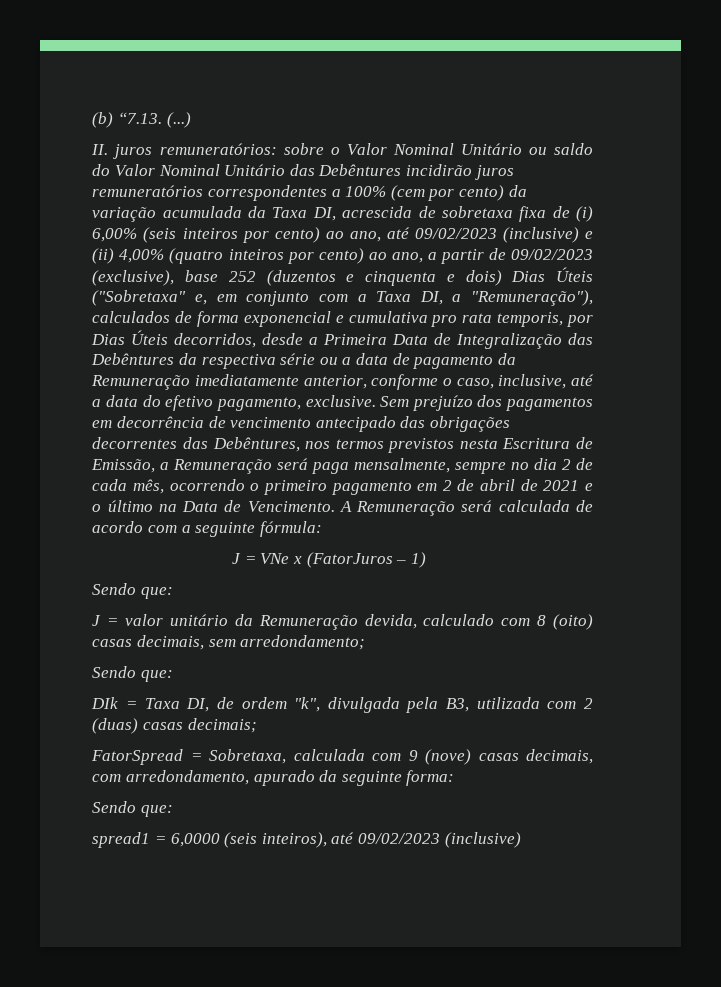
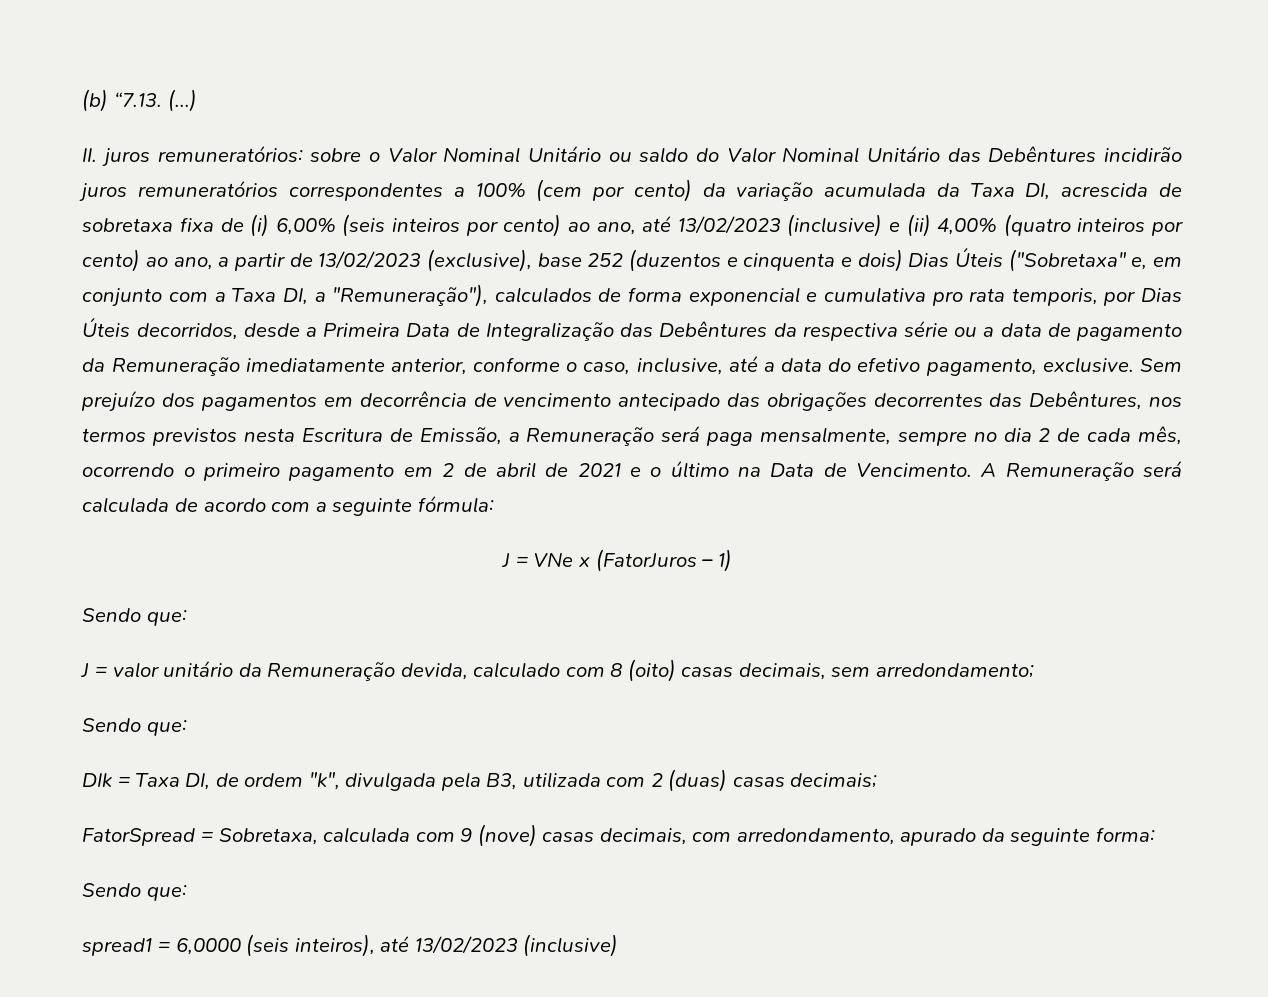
- sobre o Valor Nominal Unitário ou saldo do Valor Nominal Unitário das Debêntures incidirão juros remuneratórios correspondentes a 100% (cem por cento) da variação acumulada da Taxa DI, acrescida de sobretaxa fixa de (i) 6,00% (seis inteiros por cento) ao ano, até 09/02/2023 (inclusive) e (ii) 4,00% (quatro inteiros por cento) ao ano, a partir de 09/02/2023 (exclusive), base 252 (duzentos e cinquenta e dois) Dias Úteis ("Sobretaxa" e, em conjunto com a Taxa DI, a "Remuneração"), calculados de forma exponencial e cumulativa pro rata temporis, por Dias Úteis decorridos, desde a Primeira Data de Integralização das Debêntures da respectiva série ou a data de pagamento da Remuneração imediatamente anterior, conforme o caso, inclusive, até a data do efetivo pagamento, exclusive.
+ sobre o Valor Nominal Unitário ou saldo do Valor Nominal Unitário das Debêntures incidirão juros remuneratórios correspondentes a 100% (cem por cento) da variação acumulada da Taxa DI, acrescida de sobretaxa fixa de (i) 6,00% (seis inteiros por cento) ao ano, até 13/02/2023 (inclusive) e (ii) 4,00% (quatro inteiros por cento) ao ano, a partir de 13/02/2023 (exclusive), base 252 (duzentos e cinquenta e dois) Dias Úteis ("Sobretaxa" e, em conjunto com a Taxa DI, a "Remuneração"), calculados de forma exponencial e cumulativa pro rata temporis, por Dias Úteis decorridos, desde a Primeira Data de Integralização das Debêntures da respectiva série ou a data de pagamento da Remuneração imediatamente anterior, conforme o caso, inclusive, até a data do efetivo pagamento, exclusive.
- spread1 = 6,0000 (seis inteiros), até 09/02/2023 (inclusive)
+ spread1 = 6,0000 (seis inteiros), até 13/02/2023 (inclusive)

